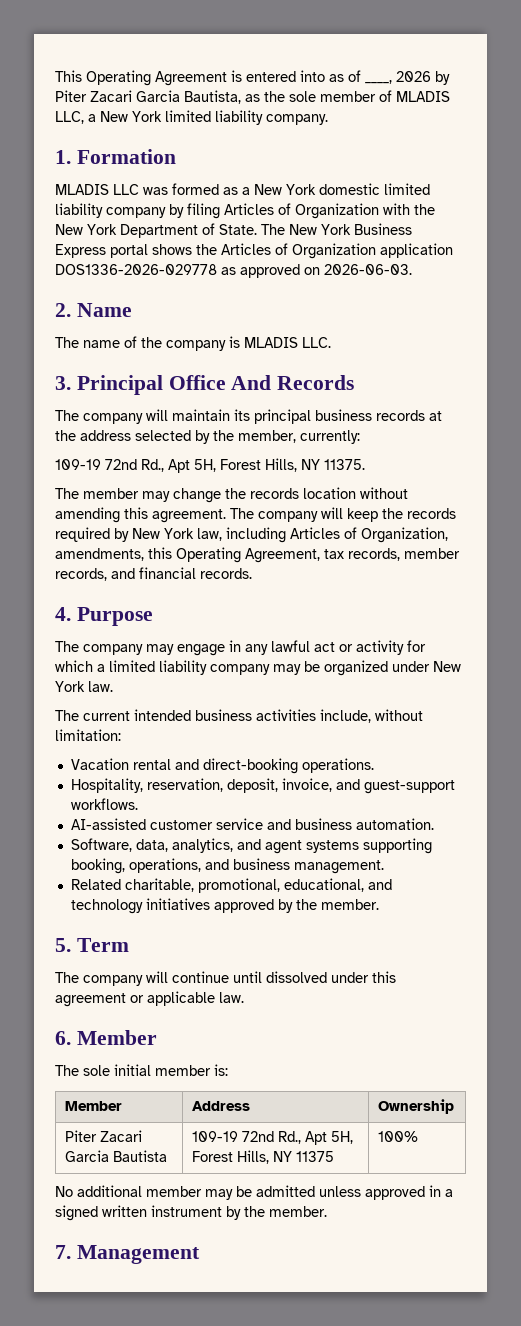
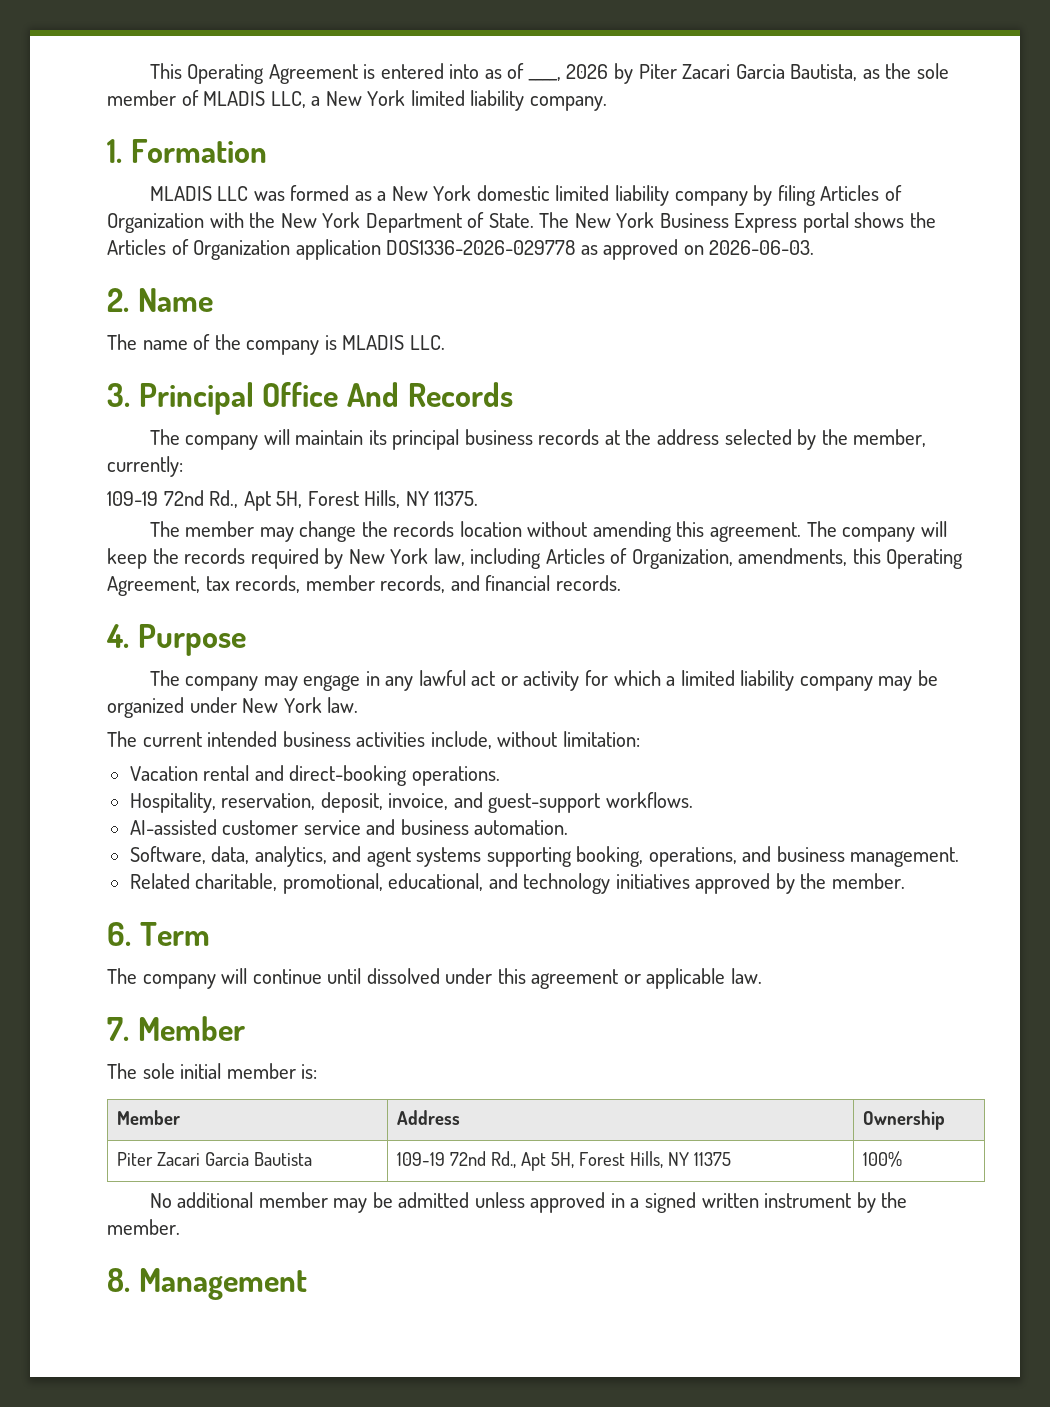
- 5. Term
+ 6. Term
- 6. Member
+ 7. Member
- 7. Management
+ 8. Management

